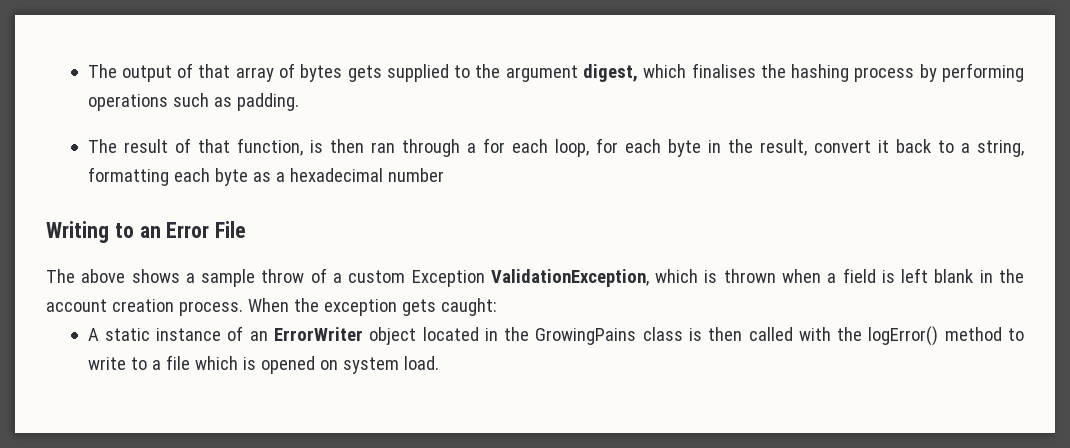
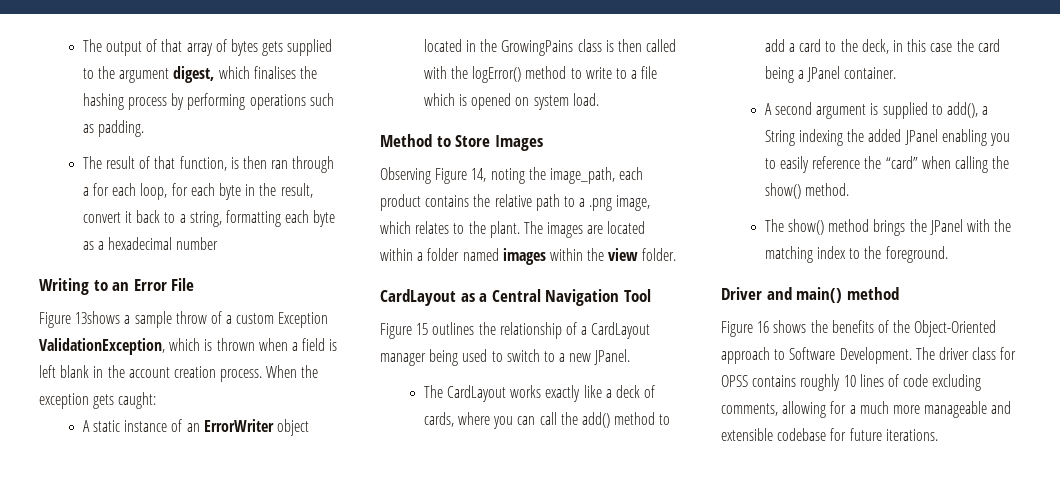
- The above shows a sample throw of a custom Exception ValidationException, which is thrown when a field is left blank in the account creation process.
+ Figure 13shows a sample throw of a custom Exception ValidationException, which is thrown when a field is left blank in the account creation process.
+ Method to Store Images
+ Observing Figure 14, noting the image_path, each product contains the relative path to a .png image, which relates to the plant. The images are located within a folder named images within the view folder.
+ CardLayout as a Central Navigation Tool
+ Figure 15 outlines the relationship of a CardLayout manager being used to switch to a new JPanel.
+ The CardLayout works exactly like a deck of cards, where you can call the add() method to add a card to the deck, in this case the card being a JPanel container.
+ A second argument is supplied to add(), a String indexing the added JPanel enabling you to easily reference the “card” when calling the show() method.
+ The show() method brings the JPanel with the matching index to the foreground.
+ Driver and main() method
+ Figure 16 shows the benefits of the Object-Oriented approach to Software Development. The driver class for OPSS contains roughly 10 lines of code excluding comments, allowing for a much more manageable and extensible codebase for future iterations.

